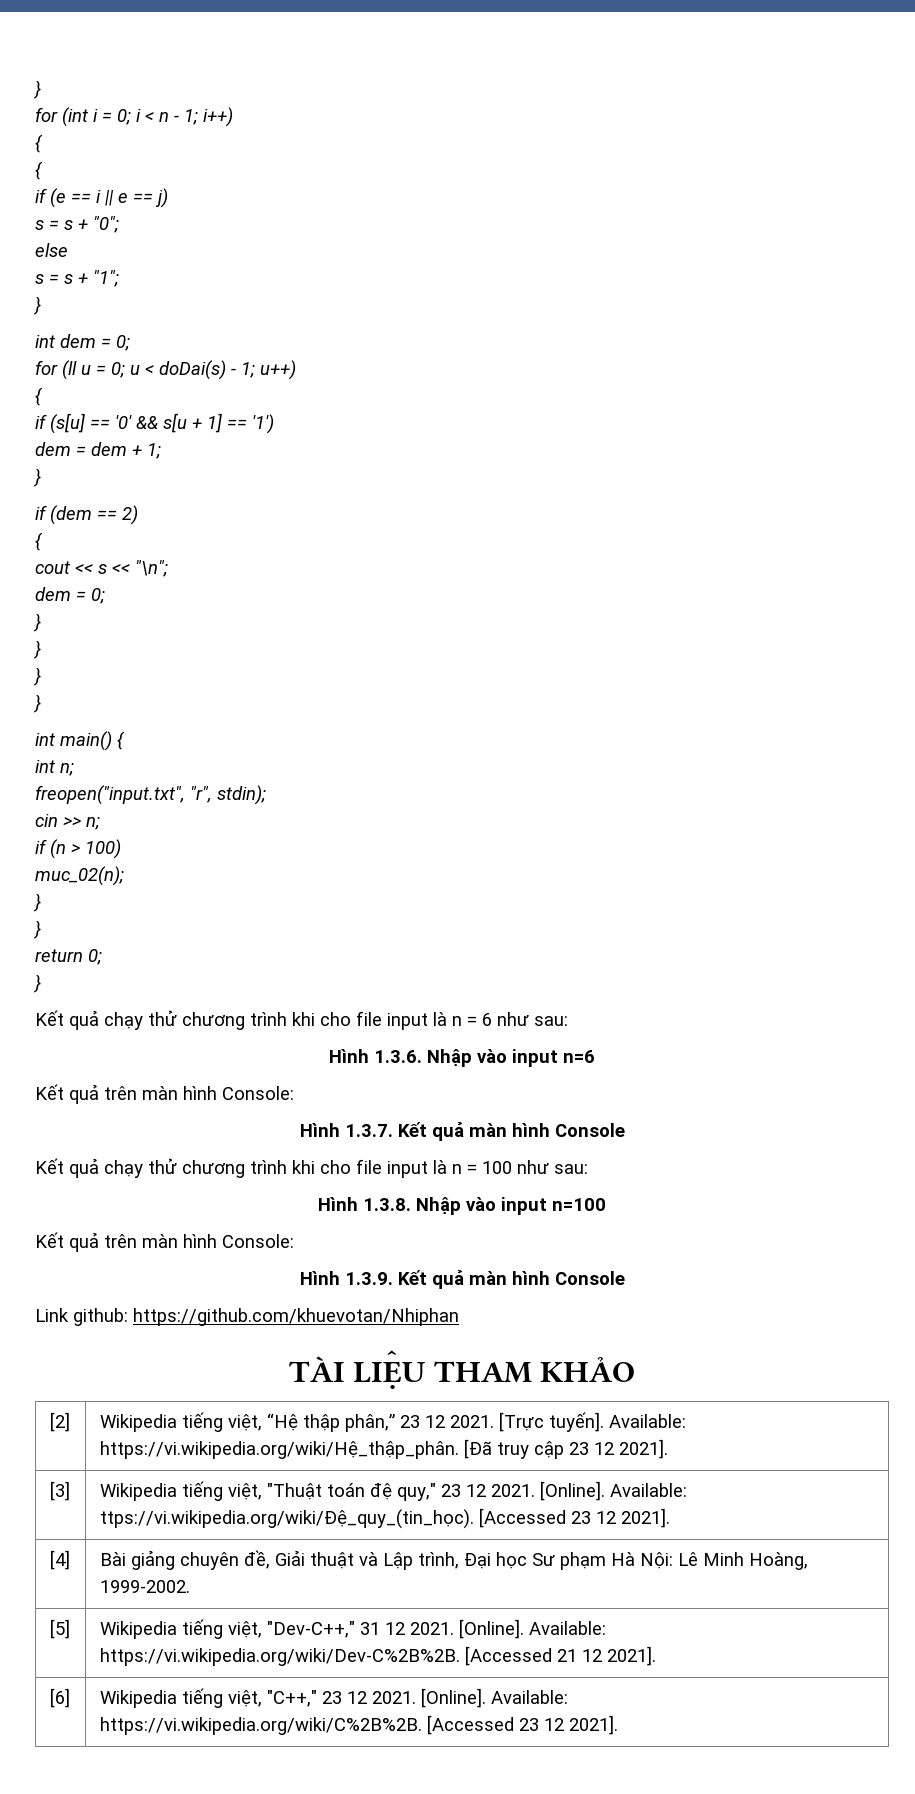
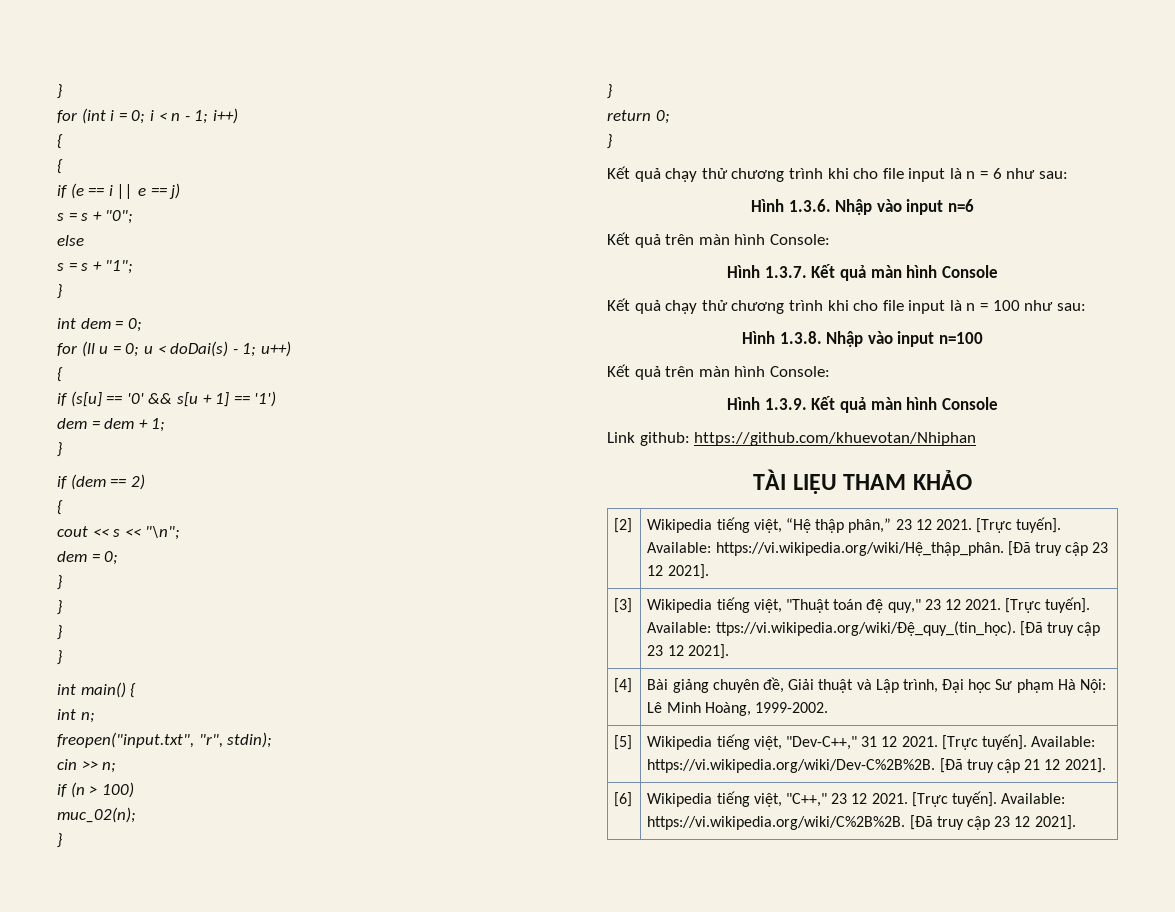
- [3] | Wikipedia tiếng việt, "Thuật toán đệ quy," 23 12 2021. [Online]. Available: ttps://vi.wikipedia.org/wiki/Đệ_quy_(tin_học). [Accessed 23 12 2021].
+ [3] | Wikipedia tiếng việt, "Thuật toán đệ quy," 23 12 2021. [Trực tuyến]. Available: ttps://vi.wikipedia.org/wiki/Đệ_quy_(tin_học). [Đã truy cập 23 12 2021].
- [5] | Wikipedia tiếng việt, "Dev-C++," 31 12 2021. [Online]. Available: https://vi.wikipedia.org/wiki/Dev-C%2B%2B. [Accessed 21 12 2021].
+ [5] | Wikipedia tiếng việt, "Dev-C++," 31 12 2021. [Trực tuyến]. Available: https://vi.wikipedia.org/wiki/Dev-C%2B%2B. [Đã truy cập 21 12 2021].
- [6] | Wikipedia tiếng việt, "C++," 23 12 2021. [Online]. Available: https://vi.wikipedia.org/wiki/C%2B%2B. [Accessed 23 12 2021].
+ [6] | Wikipedia tiếng việt, "C++," 23 12 2021. [Trực tuyến]. Available: https://vi.wikipedia.org/wiki/C%2B%2B. [Đã truy cập 23 12 2021].

